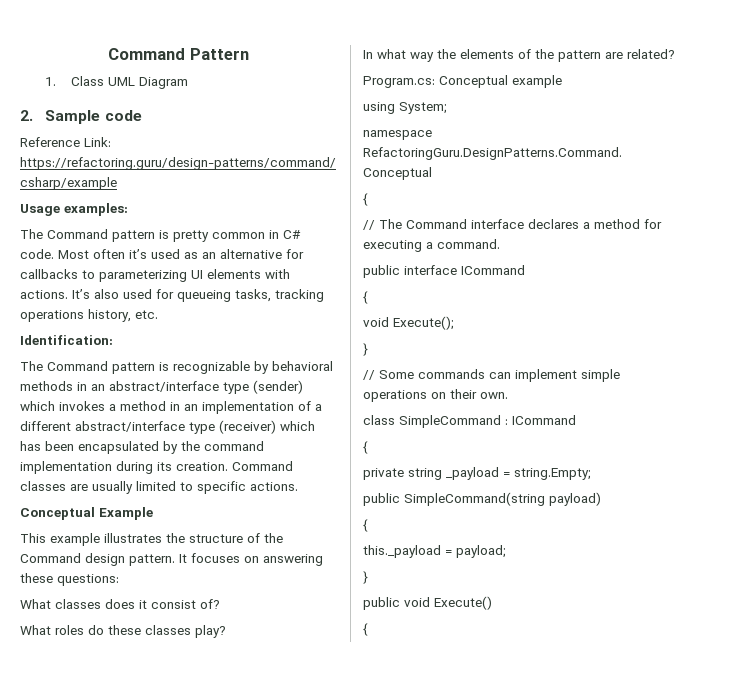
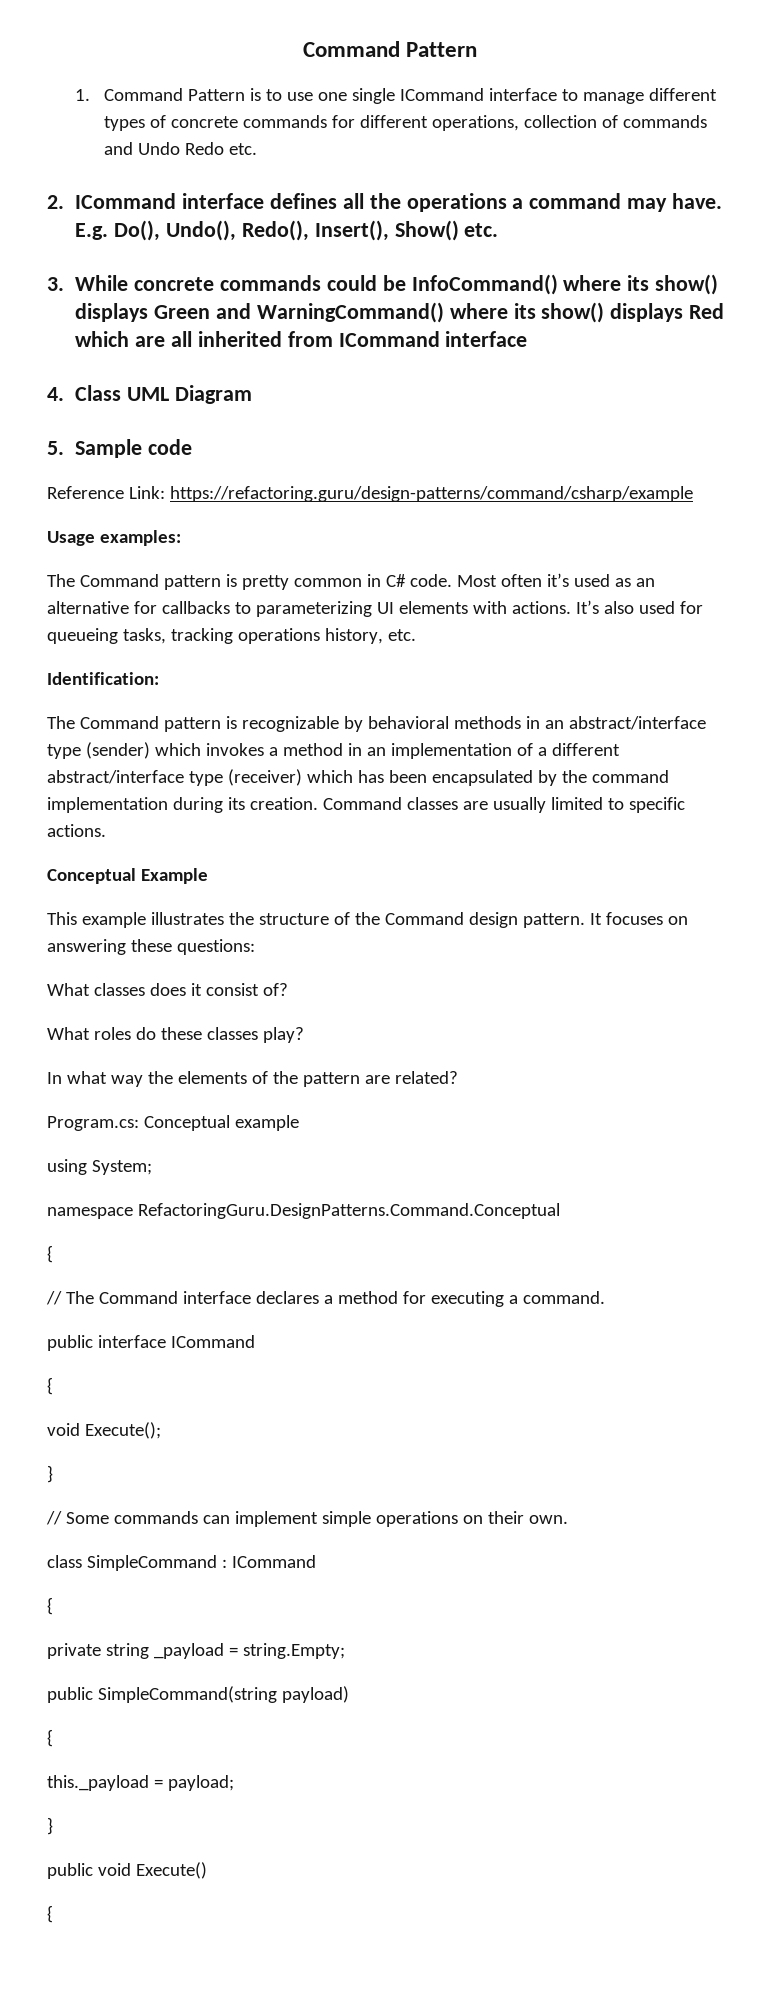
- 1. Class UML Diagram
+ 1. Command Pattern is to use one single ICommand interface to manage different types of concrete commands for different operations, collection of commands and Undo Redo etc.
+ 2. ICommand interface defines all the operations a command may have. E.g. Do(), Undo(), Redo(), Insert(), Show() etc.
+ 3. While concrete commands could be InfoCommand() where its show() displays Green and WarningCommand() where its show() displays Red which are all inherited from ICommand interface
+ 4. Class UML Diagram
- 2. Sample code
+ 5. Sample code

